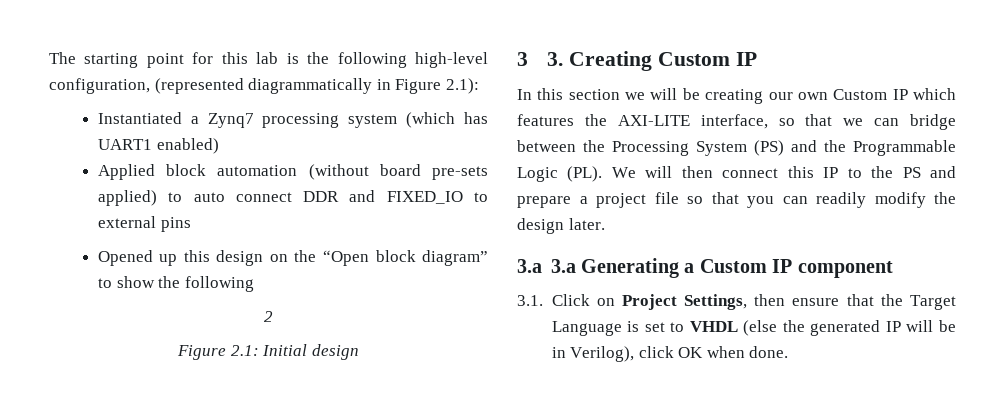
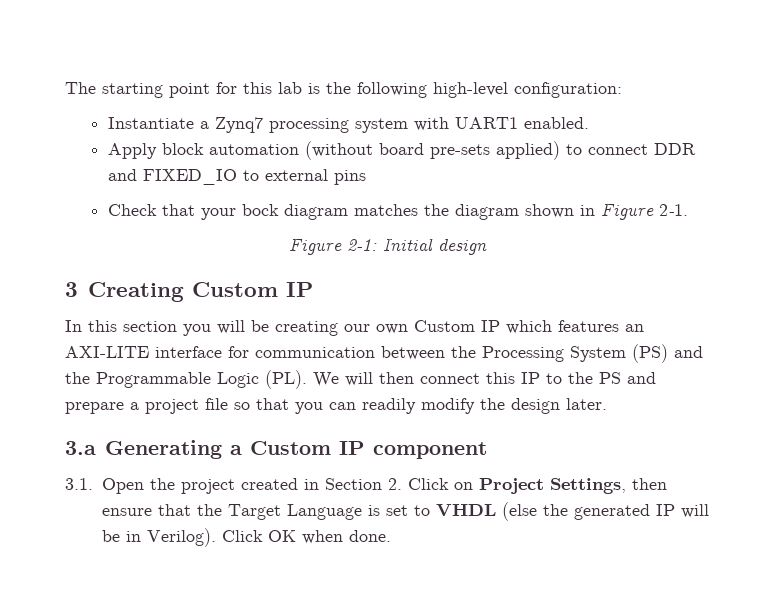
- The starting point for this lab is the following high-level configuration, (represented diagrammatically in Figure 2.1):
- Instantiated a Zynq7 processing system (which has UART1 enabled)
- Applied block automation (without board pre-sets applied) to auto connect DDR and FIXED_IO to external pins
+ The starting point for this lab is the following high-level configuration:
+ Instantiate a Zynq7 processing system with UART1 enabled.
+ Apply block automation (without board pre-sets applied) to connect DDR and FIXED_IO to external pins
- Opened up this design on the “Open block diagram” to show the following
- 2
- Figure 2.1: Initial design
+ Check that your bock diagram matches the diagram shown in Figure 2-1.
+ Figure 2-1: Initial design
- 3 3. Creating Custom IP
+ 3 Creating Custom IP
- In this section we will be creating our own Custom IP which features the AXI-LITE interface, so that we can bridge between the Processing System (PS) and the Programmable Logic (PL). We will then connect this IP to the PS and prepare a project file so that you can readily modify the design later.
+ In this section you will be creating our own Custom IP which features an AXI-LITE interface for communication between the Processing System (PS) and the Programmable Logic (PL). We will then connect this IP to the PS and prepare a project file so that you can readily modify the design later.
- 3.a 3.a Generating a Custom IP component
+ 3.a Generating a Custom IP component
- 3.1. Click on Project Settings, then ensure that the Target Language is set to VHDL (else the generated IP will be in Verilog), click OK when done.
+ 3.1. Open the project created in Section 2. Click on Project Settings, then ensure that the Target Language is set to VHDL (else the generated IP will be in Verilog). Click OK when done.

